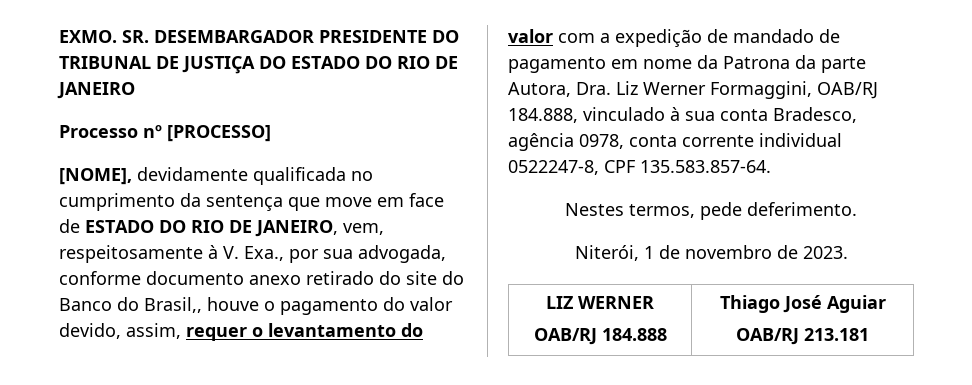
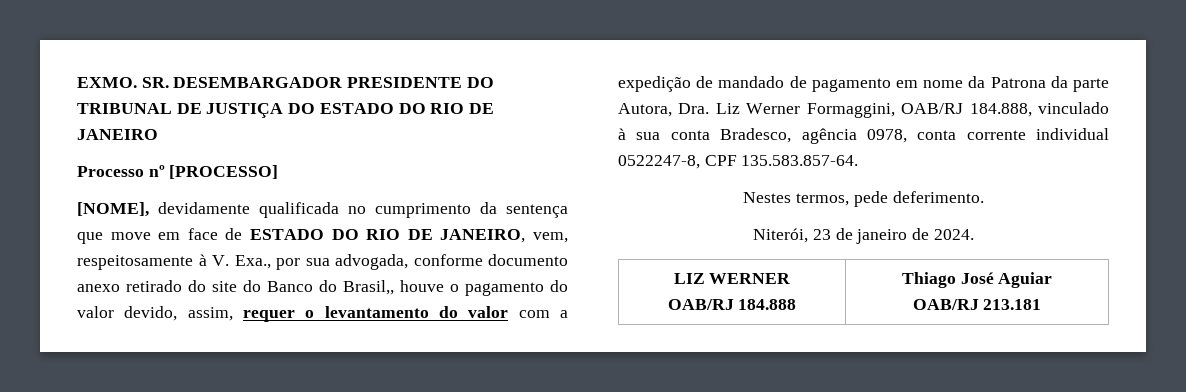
- Niterói, 1 de novembro de 2023.
+ Niterói, 23 de janeiro de 2024.

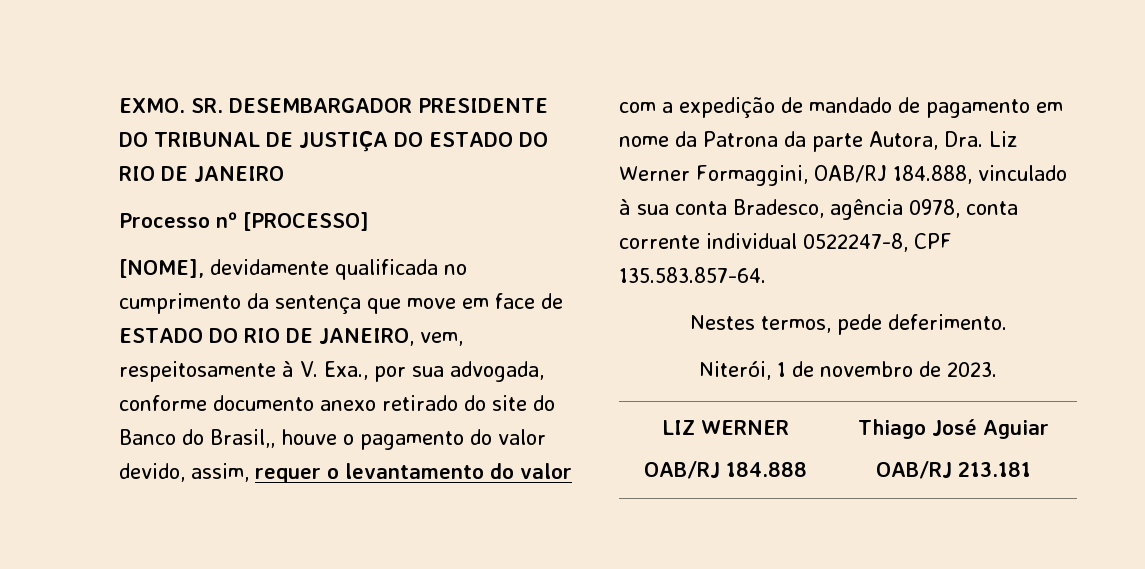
- Niterói, 23 de janeiro de 2024.
+ Niterói, 1 de novembro de 2023.

